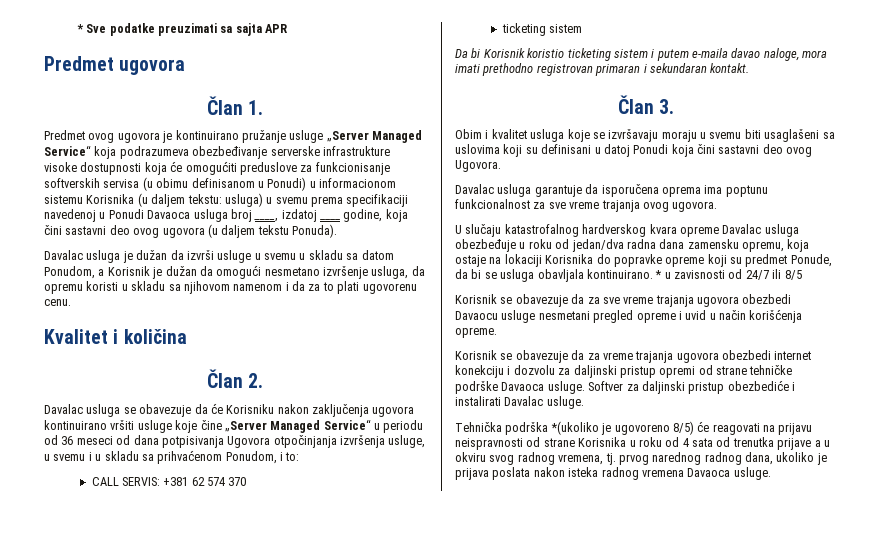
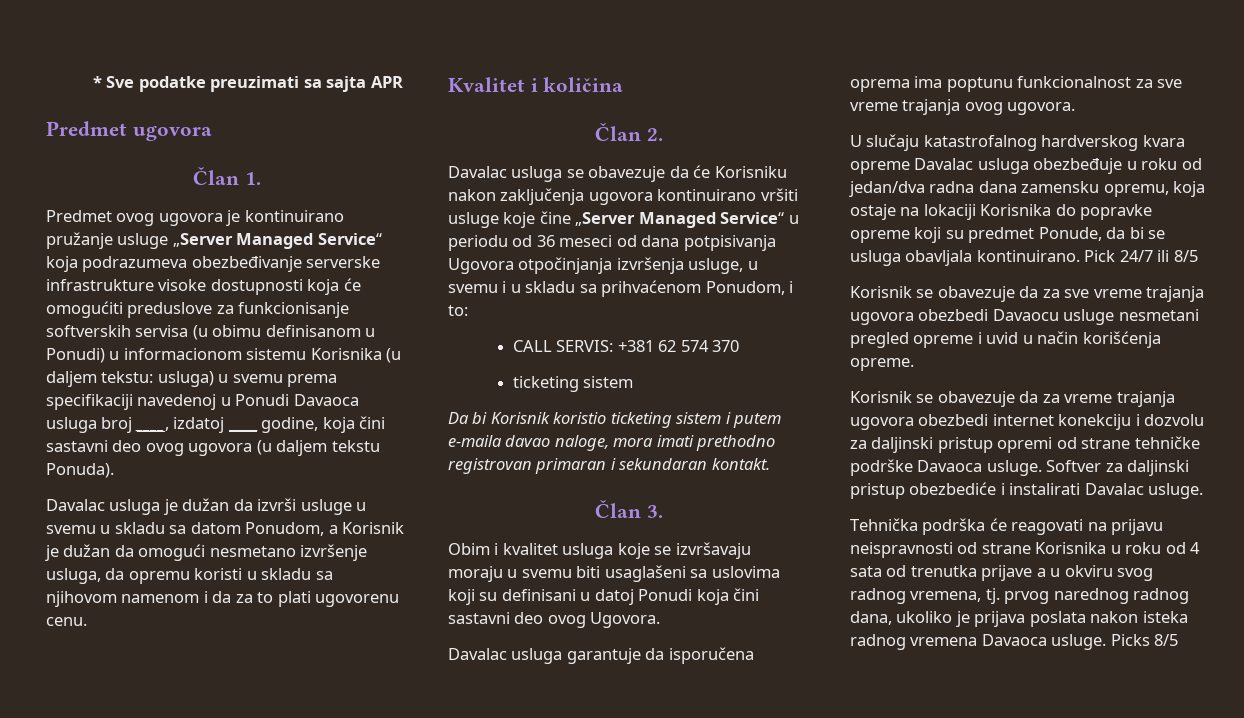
- * u zavisnosti od 24/7 ili 8/5
+ Pick 24/7 ili 8/5
- Tehnička podrška *(ukoliko je ugovoreno 8/5) će reagovati na prijavu neispravnosti od strane Korisnika u roku od 4 sata od trenutka prijave a u okviru svog radnog vremena, tj. prvog narednog radnog dana, ukoliko je prijava poslata nakon isteka radnog vremena Davaoca usluge.
+ Tehnička podrška će reagovati na prijavu neispravnosti od strane Korisnika u roku od 4 sata od trenutka prijave a u okviru svog radnog vremena, tj. prvog narednog radnog dana, ukoliko je prijava poslata nakon isteka radnog vremena Davaoca usluge.
+ Picks 8/5

